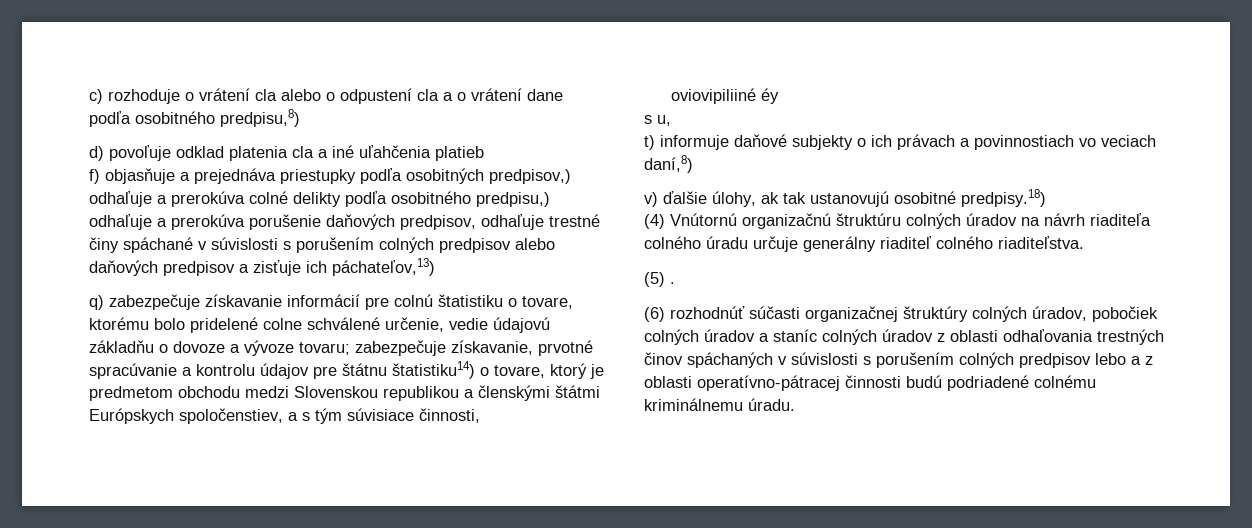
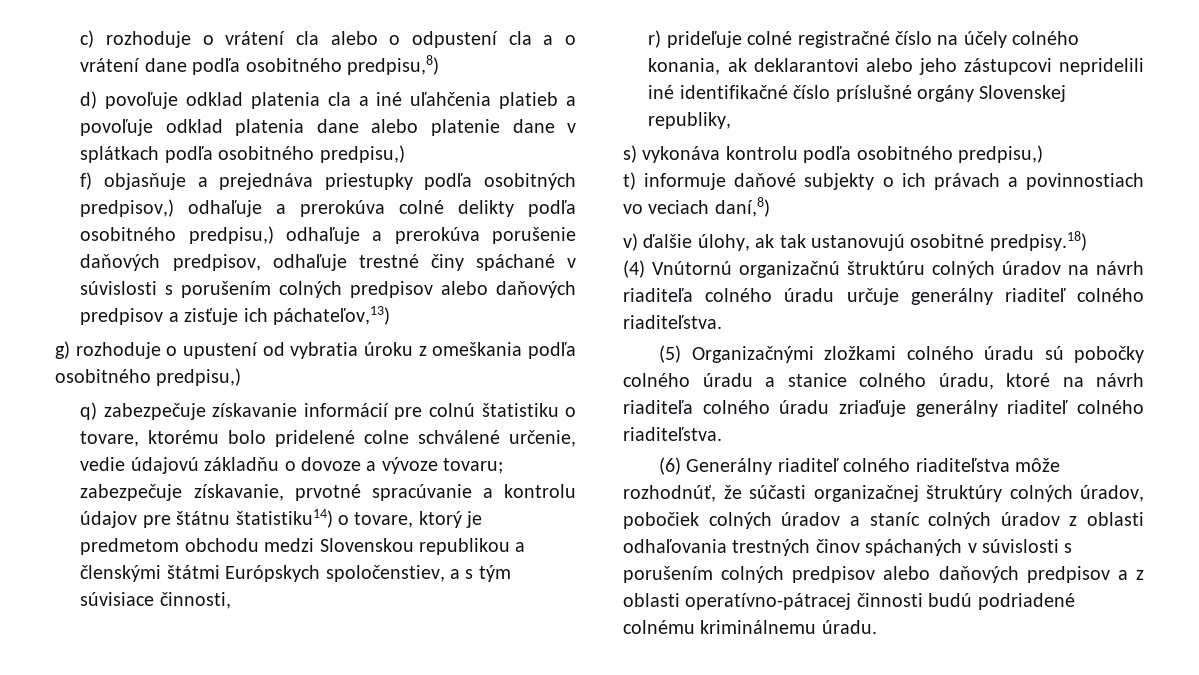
- d) povoľuje odklad platenia cla a iné uľahčenia platieb
+ d) povoľuje odklad platenia cla a iné uľahčenia platieb a povoľuje odklad platenia dane alebo platenie dane v splátkach podľa osobitného predpisu,)
+ g) rozhoduje o upustení od vybratia úroku z omeškania podľa osobitného predpisu,)
- oviovipiliiné éy
- s u,
+ r) prideľuje colné registračné číslo na účely colného konania, ak deklarantovi alebo jeho zástupcovi nepridelili iné identifikačné číslo príslušné orgány Slovenskej republiky,
+ s) vykonáva kontrolu podľa osobitného predpisu,)
- (5) .
- (6) rozhodnúť súčasti organizačnej štruktúry colných úradov, pobočiek colných úradov a staníc colných úradov z oblasti odhaľovania trestných činov spáchaných v súvislosti s porušením colných predpisov lebo a z oblasti operatívno-pátracej činnosti budú podriadené colnému kriminálnemu úradu.
+ (5) Organizačnými zložkami colného úradu sú pobočky colného úradu a stanice colného úradu, ktoré na návrh riaditeľa colného úradu zriaďuje generálny riaditeľ colného riaditeľstva.
+ (6) Generálny riaditeľ colného riaditeľstva môže rozhodnúť, že súčasti organizačnej štruktúry colných úradov, pobočiek colných úradov a staníc colných úradov z oblasti odhaľovania trestných činov spáchaných v súvislosti s porušením colných predpisov alebo daňových predpisov a z oblasti operatívno-pátracej činnosti budú podriadené colnému kriminálnemu úradu.

